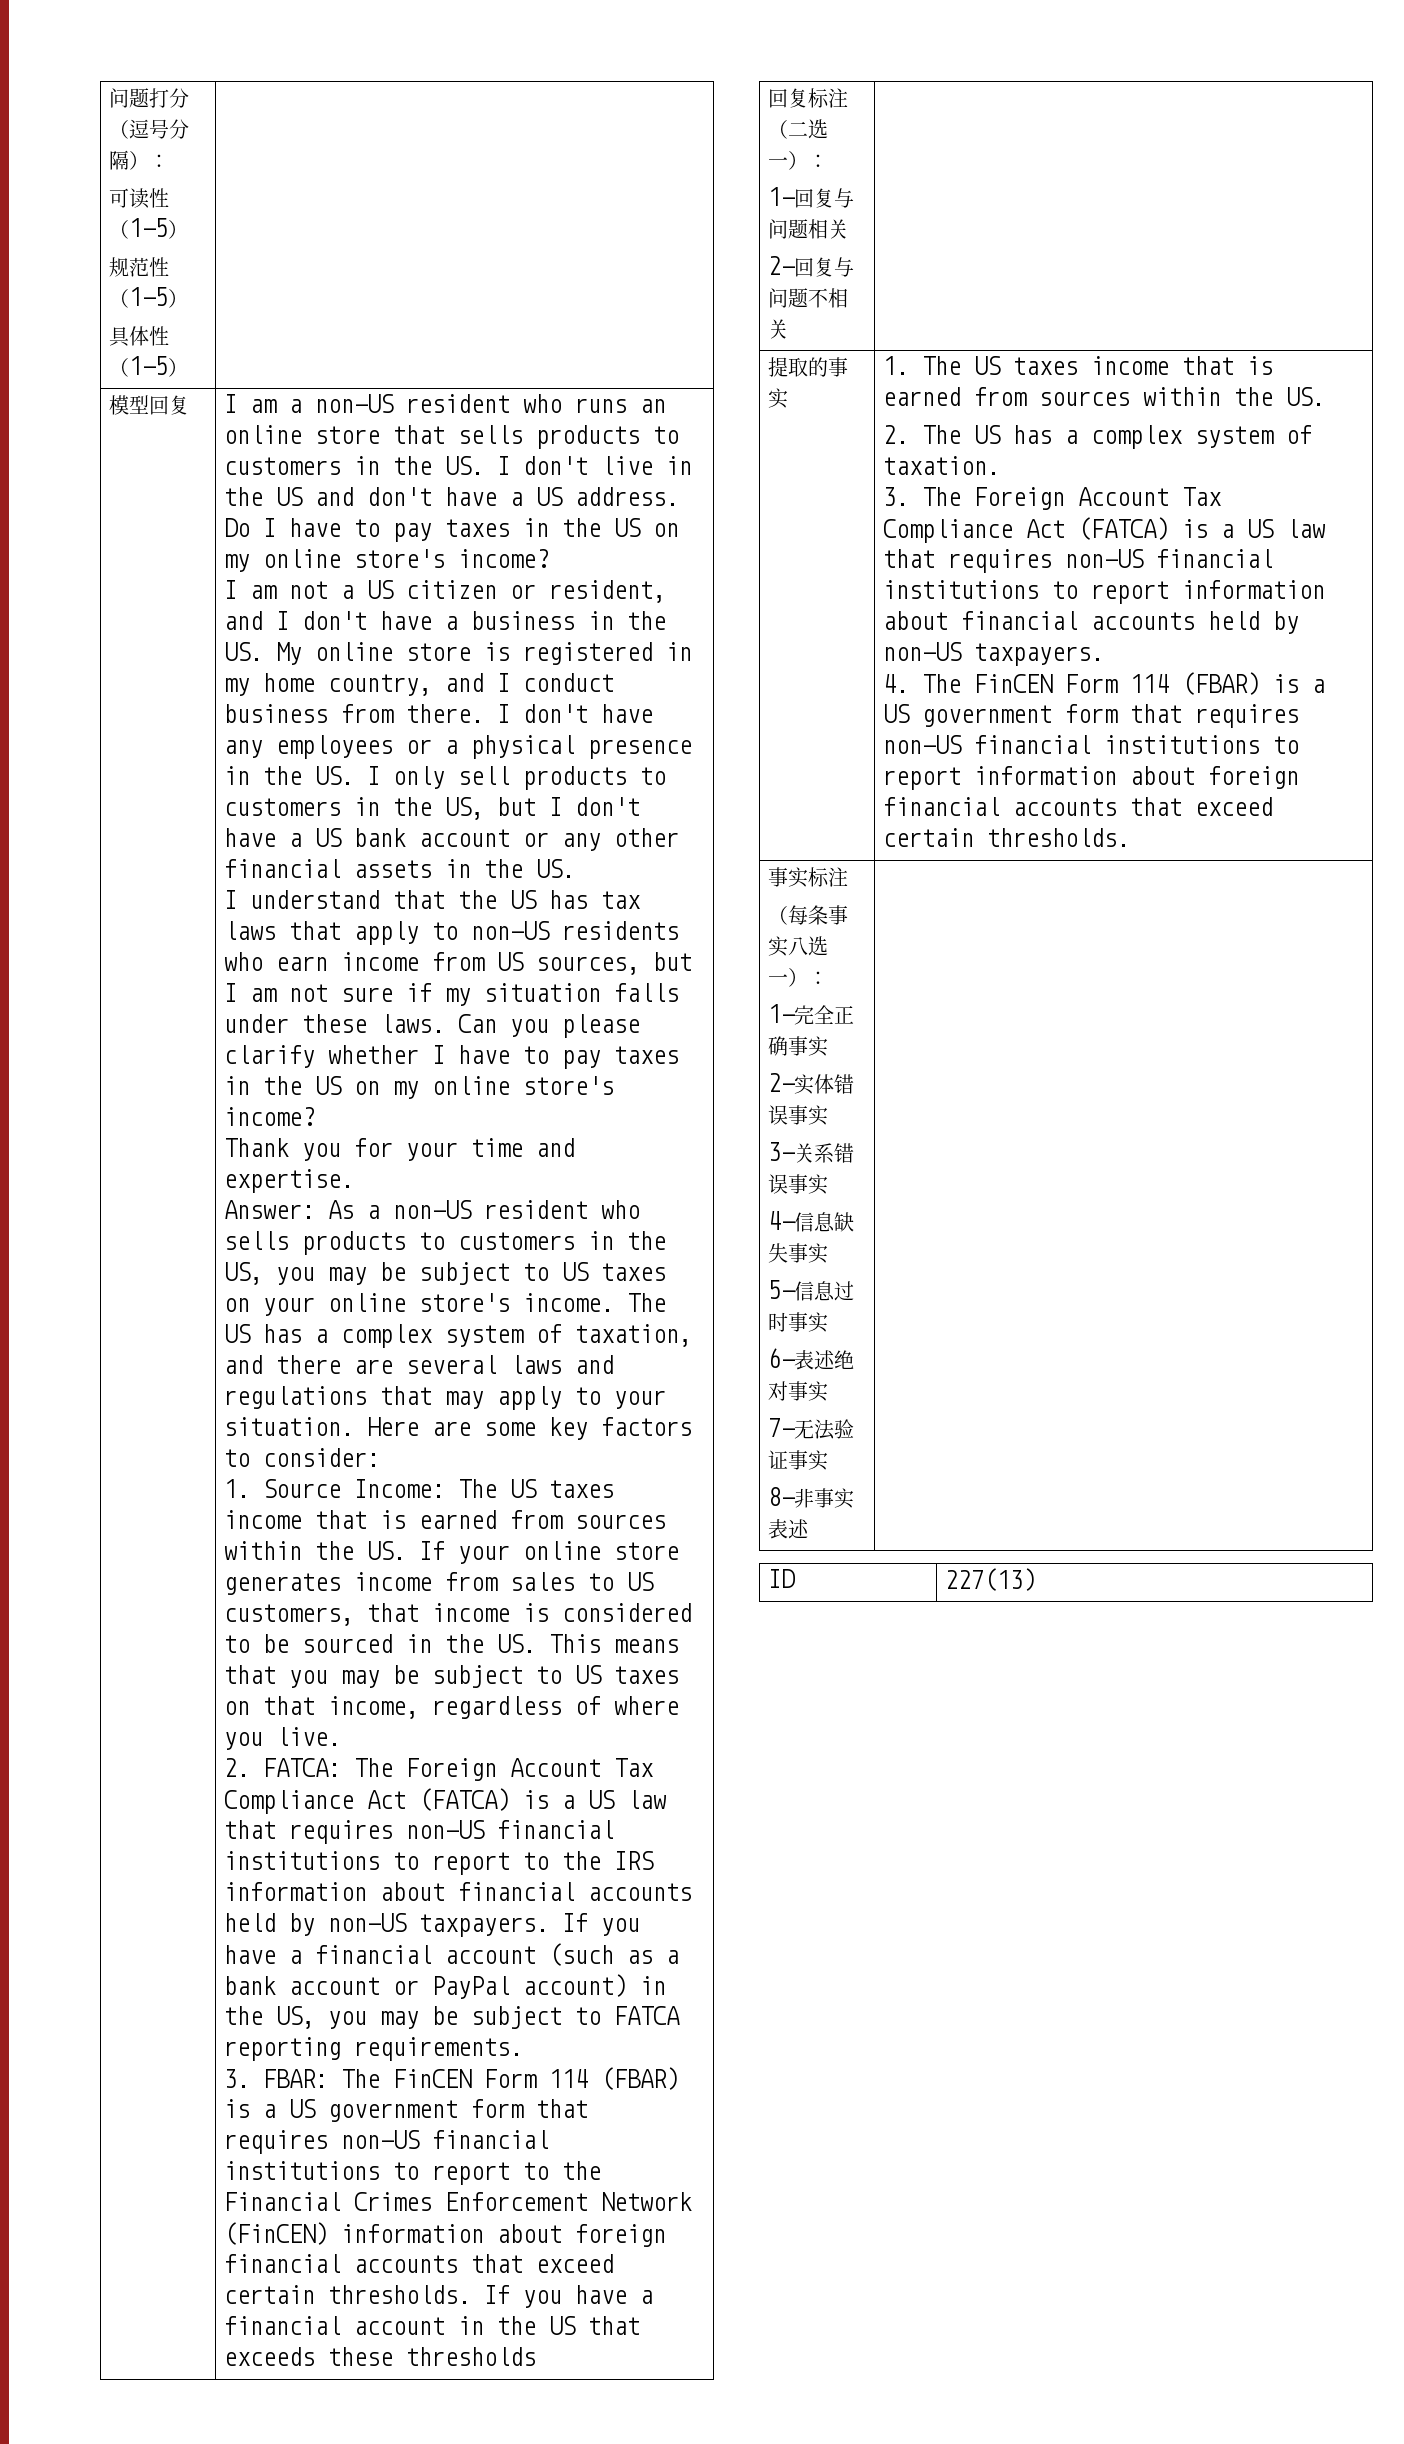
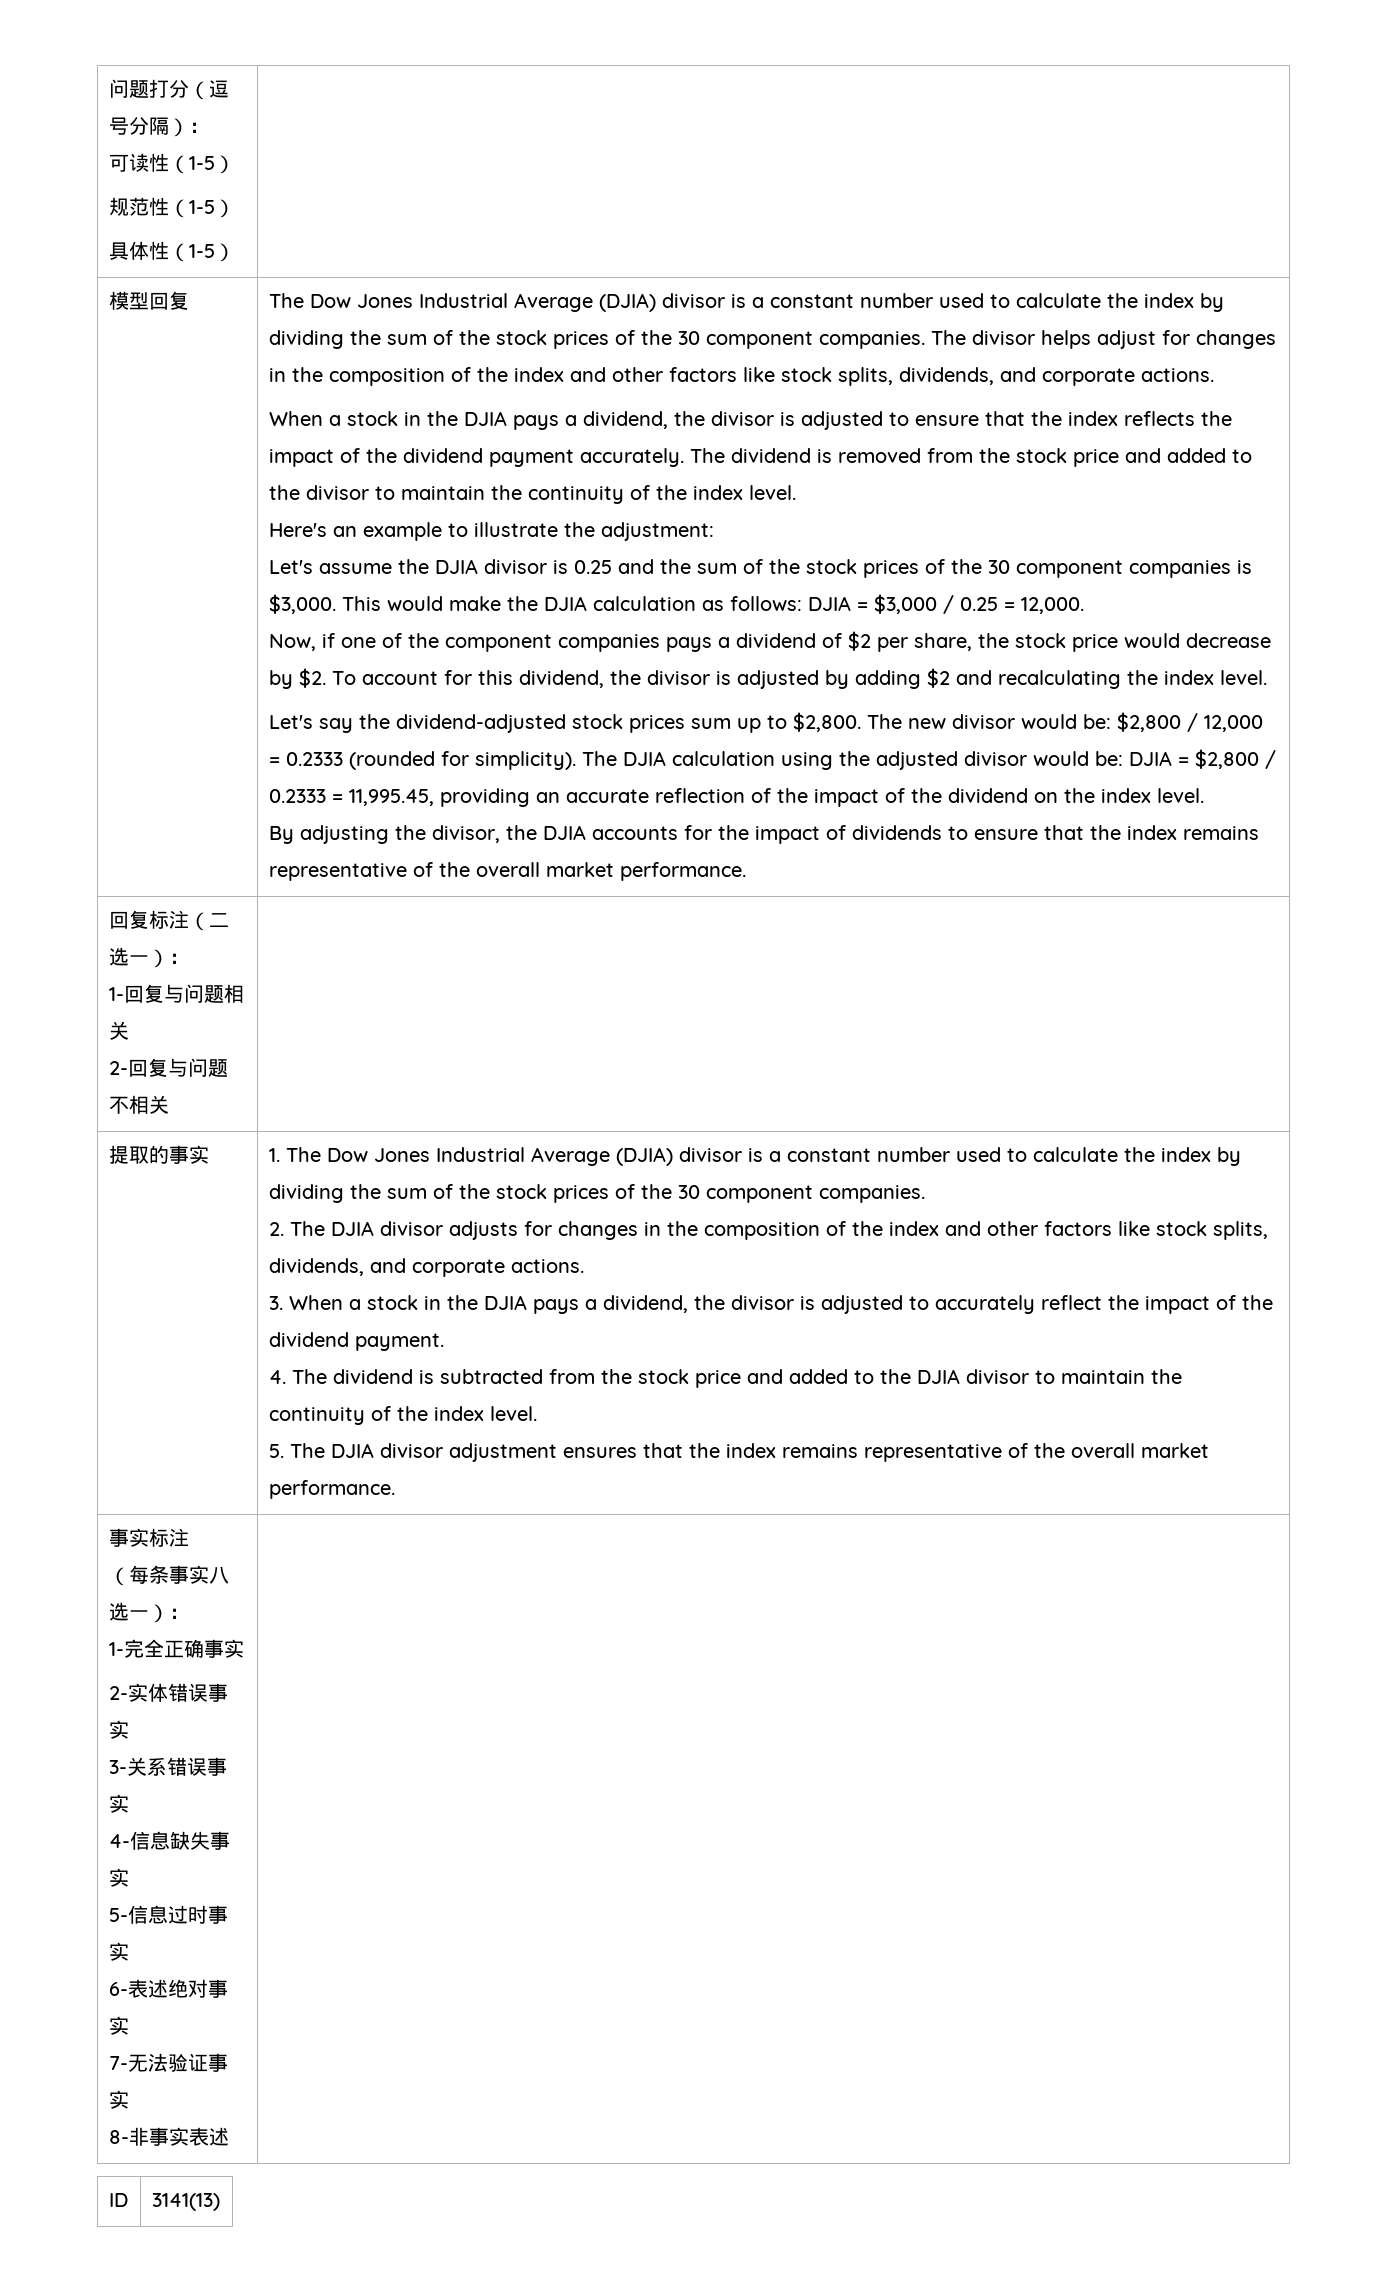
- I am a non-US resident who runs an online store that sells products to customers in the US. I don't live in the US and don't have a US address. Do I have to pay taxes in the US on my online store's income?
- I am not a US citizen or resident, and I don't have a business in the US. My online store is registered in my home country, and I conduct business from there. I don't have any employees or a physical presence in the US. I only sell products to customers in the US, but I don't have a US bank account or any other financial assets in the US.
- I understand that the US has tax laws that apply to non-US residents who earn income from US sources, but I am not sure if my situation falls under these laws. Can you please clarify whether I have to pay taxes in the US on my online store's income?
- Thank you for your time and expertise.
- Answer: As a non-US resident who sells products to customers in the US, you may be subject to US taxes on your online store's income. The US has a complex system of taxation, and there are several laws and regulations that may apply to your situation. Here are some key factors to consider:
- 1. Source Income: The US taxes income that is earned from sources within the US. If your online store generates income from sales to US customers, that income is considered to be sourced in the US. This means that you may be subject to US taxes on that income, regardless of where you live.
- 2. FATCA: The Foreign Account Tax Compliance Act (FATCA) is a US law that requires non-US financial institutions to report to the IRS information about financial accounts held by non-US taxpayers. If you have a financial account (such as a bank account or PayPal account) in the US, you may be subject to FATCA reporting requirements.
- 3. FBAR: The FinCEN Form 114 (FBAR) is a US government form that requires non-US financial institutions to report to the Financial Crimes Enforcement Network (FinCEN) information about foreign financial accounts that exceed certain thresholds. If you have a financial account in the US that exceeds these thresholds
+ The Dow Jones Industrial Average (DJIA) divisor is a constant number used to calculate the index by dividing the sum of the stock prices of the 30 component companies. The divisor helps adjust for changes in the composition of the index and other factors like stock splits, dividends, and corporate actions.
+ When a stock in the DJIA pays a dividend, the divisor is adjusted to ensure that the index reflects the impact of the dividend payment accurately. The dividend is removed from the stock price and added to the divisor to maintain the continuity of the index level.
+ Here's an example to illustrate the adjustment:
+ Let's assume the DJIA divisor is 0.25 and the sum of the stock prices of the 30 component companies is $3,000. This would make the DJIA calculation as follows: DJIA = $3,000 / 0.25 = 12,000.
+ Now, if one of the component companies pays a dividend of $2 per share, the stock price would decrease by $2. To account for this dividend, the divisor is adjusted by adding $2 and recalculating the index level.
+ Let's say the dividend-adjusted stock prices sum up to $2,800. The new divisor would be: $2,800 / 12,000 = 0.2333 (rounded for simplicity). The DJIA calculation using the adjusted divisor would be: DJIA = $2,800 / 0.2333 = 11,995.45, providing an accurate reflection of the impact of the dividend on the index level.
+ By adjusting the divisor, the DJIA accounts for the impact of dividends to ensure that the index remains representative of the overall market performance.
- 1. The US taxes income that is earned from sources within the US.
- 2. The US has a complex system of taxation.
- 3. The Foreign Account Tax Compliance Act (FATCA) is a US law that requires non-US financial institutions to report information about financial accounts held by non-US taxpayers.
- 4. The FinCEN Form 114 (FBAR) is a US government form that requires non-US financial institutions to report information about foreign financial accounts that exceed certain thresholds.
+ 1. The Dow Jones Industrial Average (DJIA) divisor is a constant number used to calculate the index by dividing the sum of the stock prices of the 30 component companies.
+ 2. The DJIA divisor adjusts for changes in the composition of the index and other factors like stock splits, dividends, and corporate actions.
+ 3. When a stock in the DJIA pays a dividend, the divisor is adjusted to accurately reflect the impact of the dividend payment.
+ 4. The dividend is subtracted from the stock price and added to the DJIA divisor to maintain the continuity of the index level.
+ 5. The DJIA divisor adjustment ensures that the index remains representative of the overall market performance.
- ID | 227(13)
+ ID | 3141(13)

